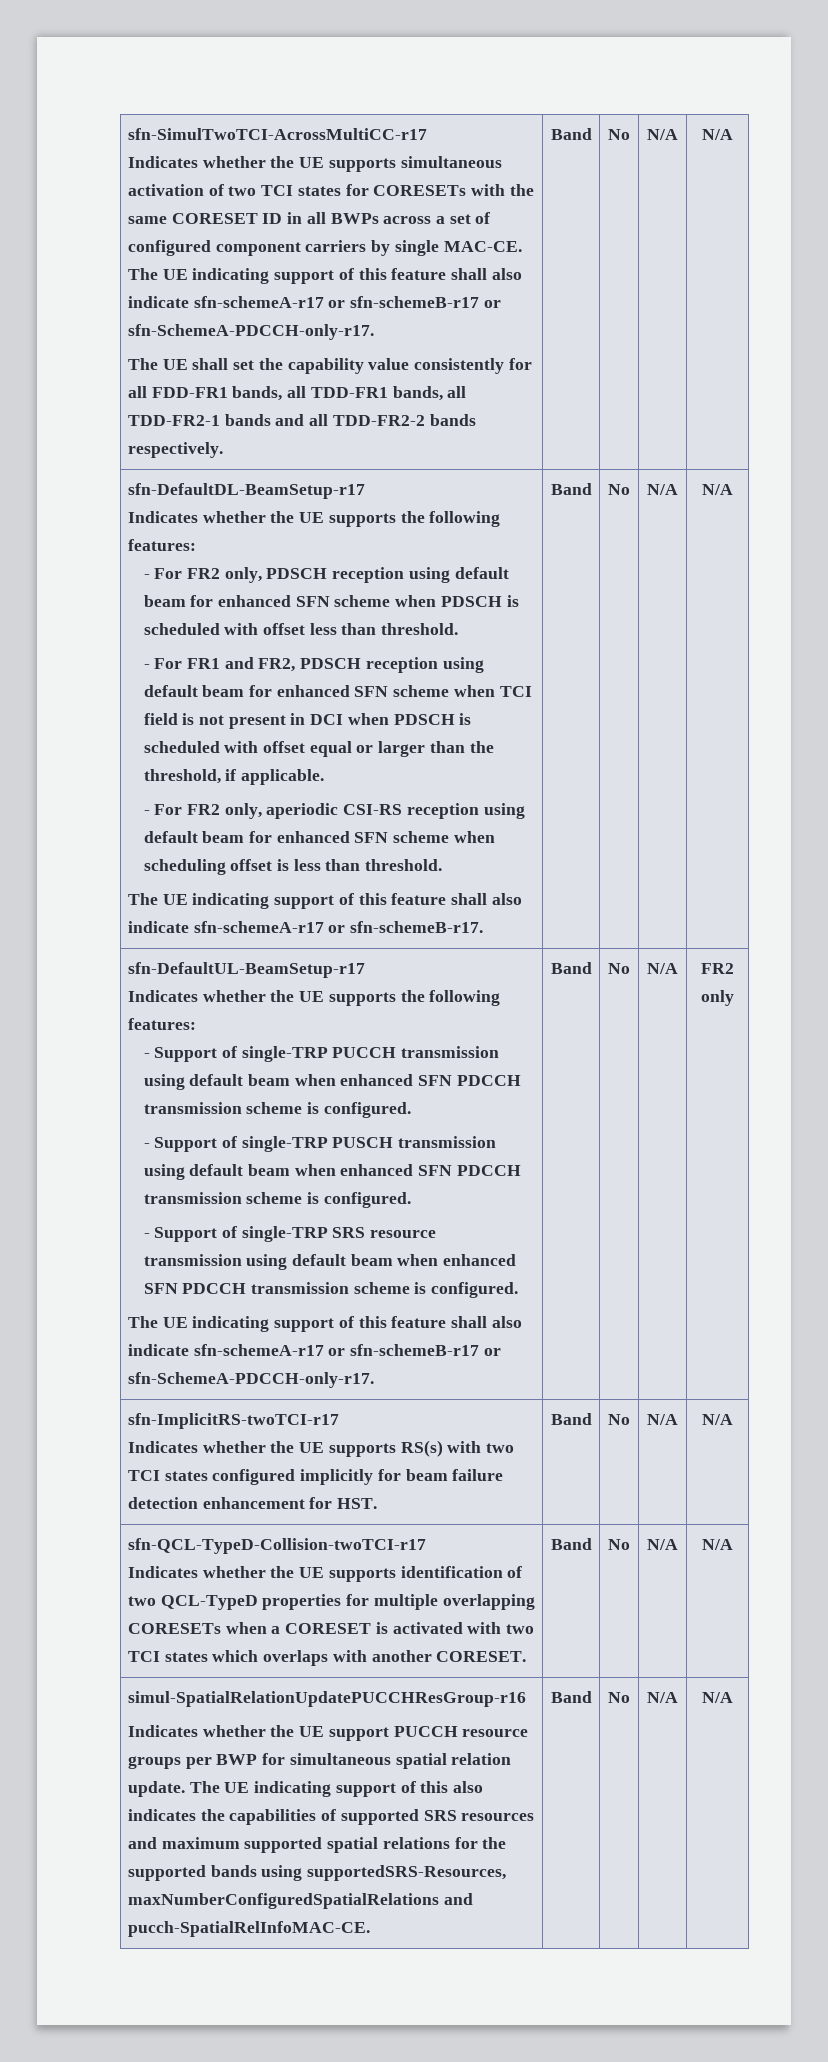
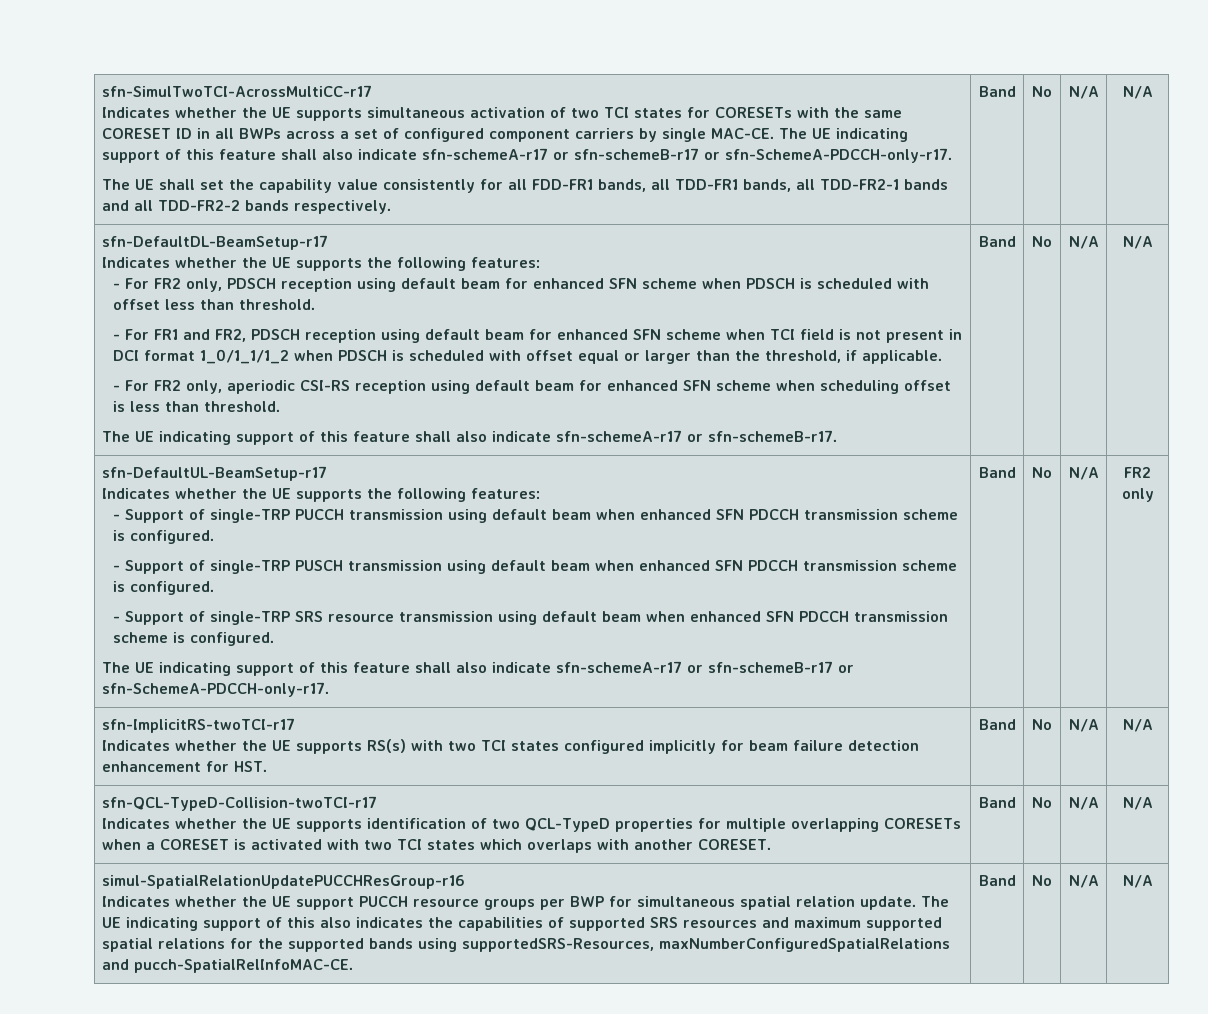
- - For FR1 and FR2, PDSCH reception using default beam for enhanced SFN scheme when TCI field is not present in DCI when PDSCH is scheduled with offset equal or larger than the threshold, if applicable.
+ - For FR1 and FR2, PDSCH reception using default beam for enhanced SFN scheme when TCI field is not present in DCI format 1_0/1_1/1_2 when PDSCH is scheduled with offset equal or larger than the threshold, if applicable.

